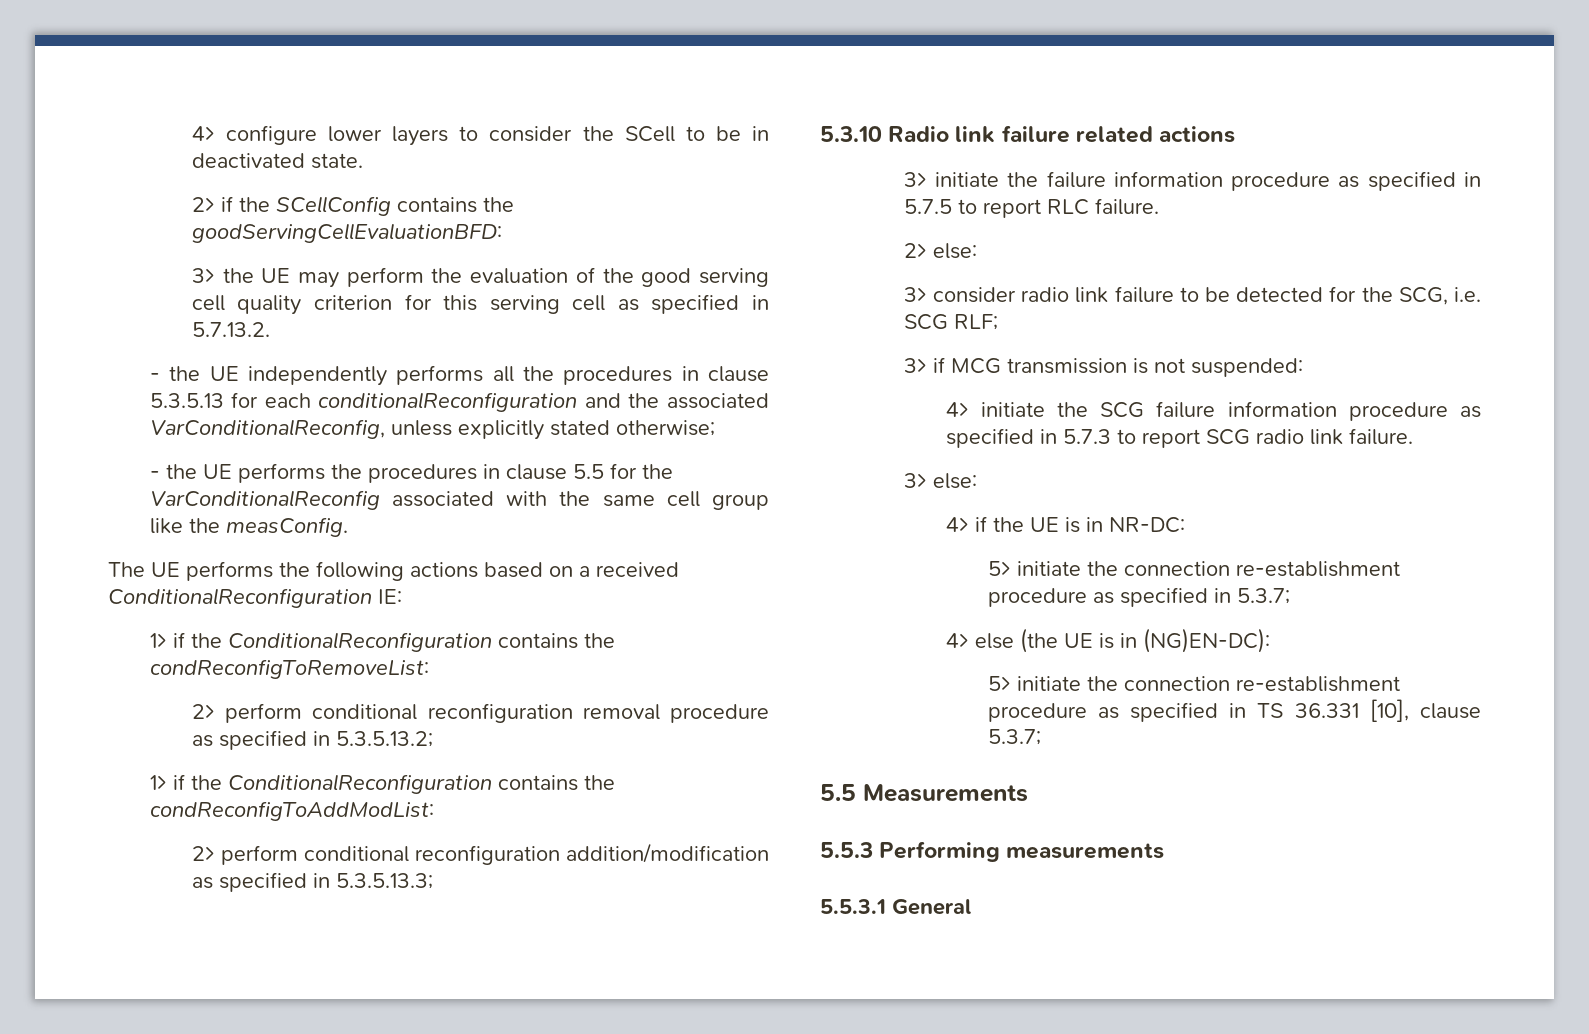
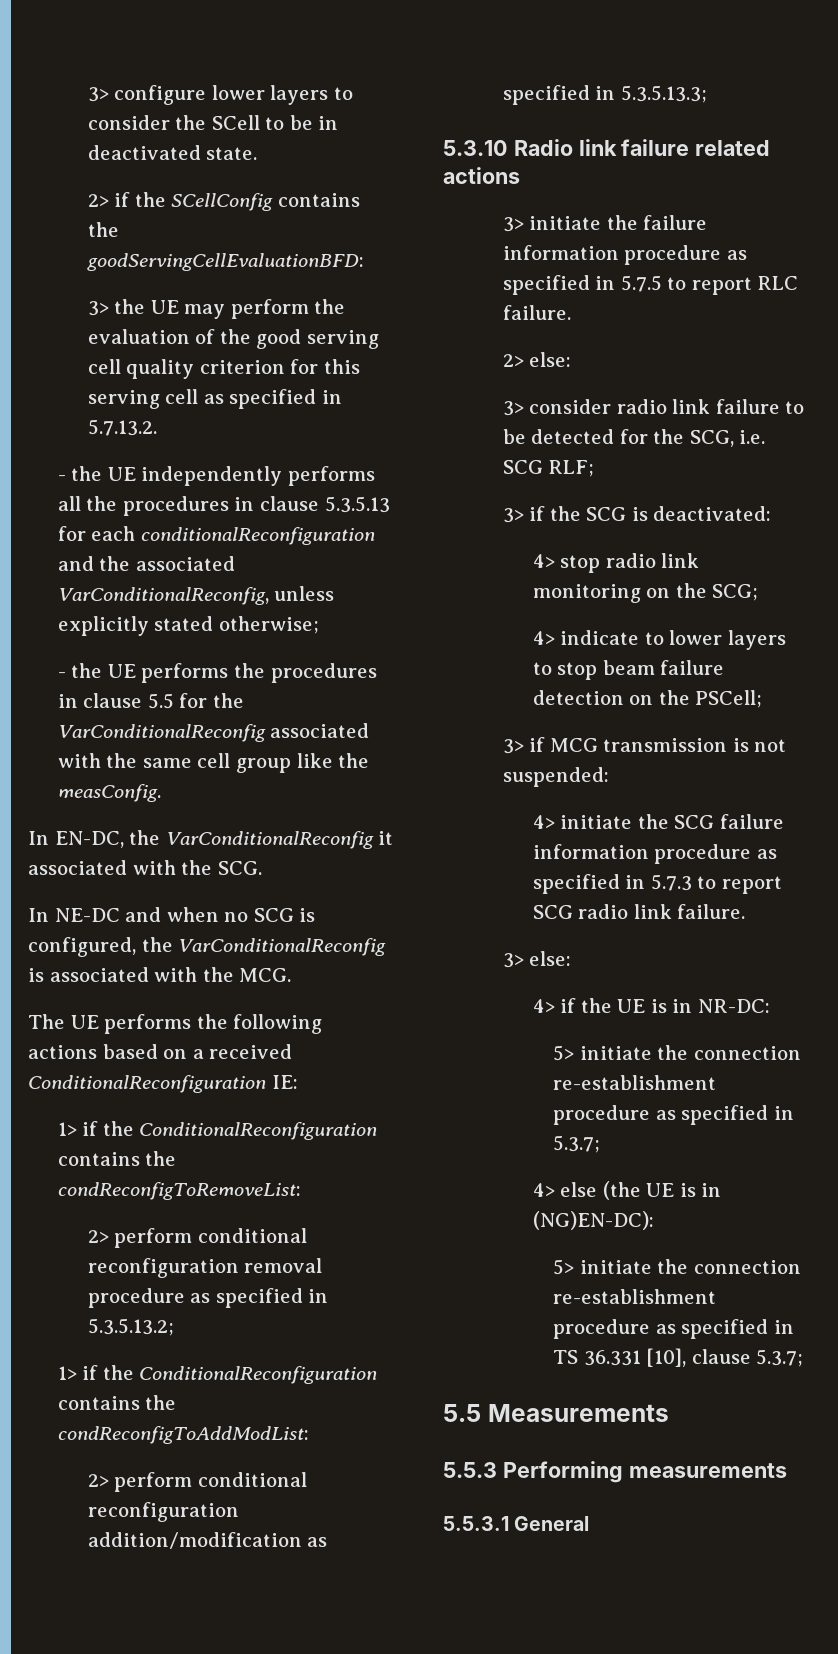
- 4> configure lower layers to consider the SCell to be in deactivated state.
+ 3> configure lower layers to consider the SCell to be in deactivated state.
+ In EN-DC, the VarConditionalReconfig it associated with the SCG.
+ In NE-DC and when no SCG is configured, the VarConditionalReconfig is associated with the MCG.
+ 3> if the SCG is deactivated:
+ 4> stop radio link monitoring on the SCG;
+ 4> indicate to lower layers to stop beam failure detection on the PSCell;

